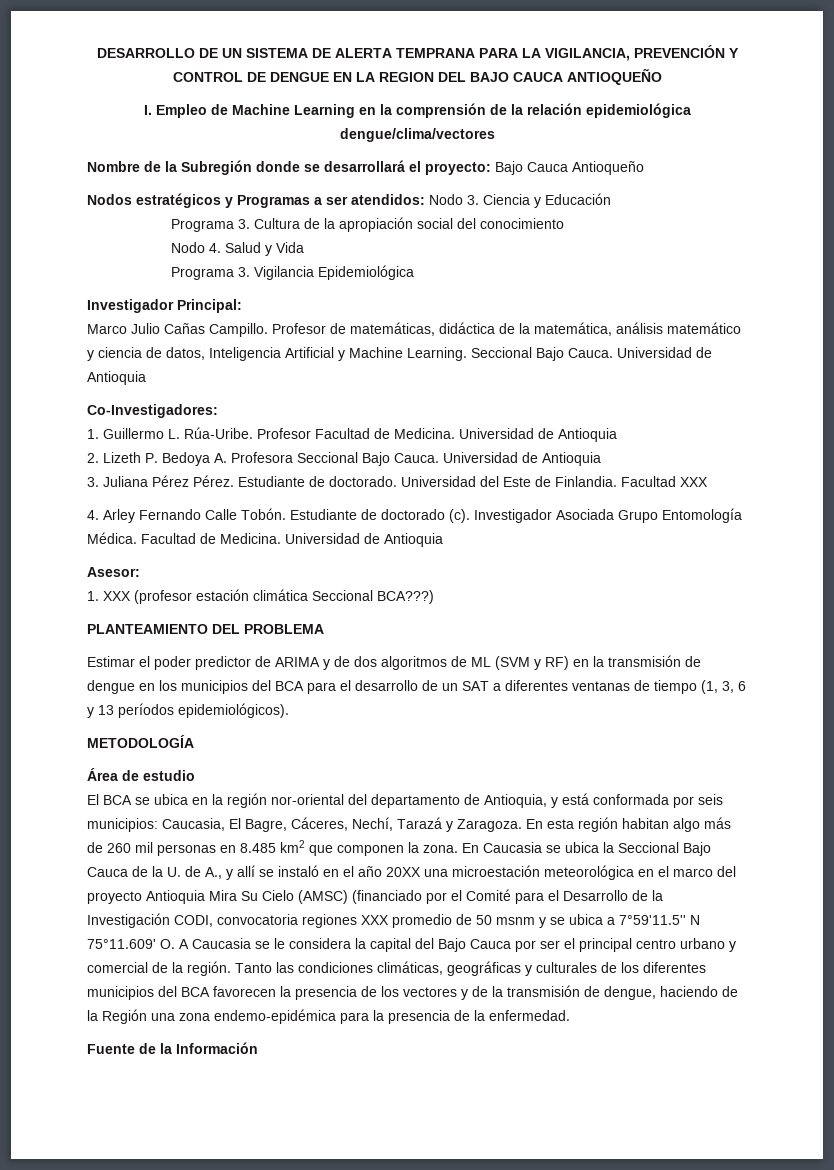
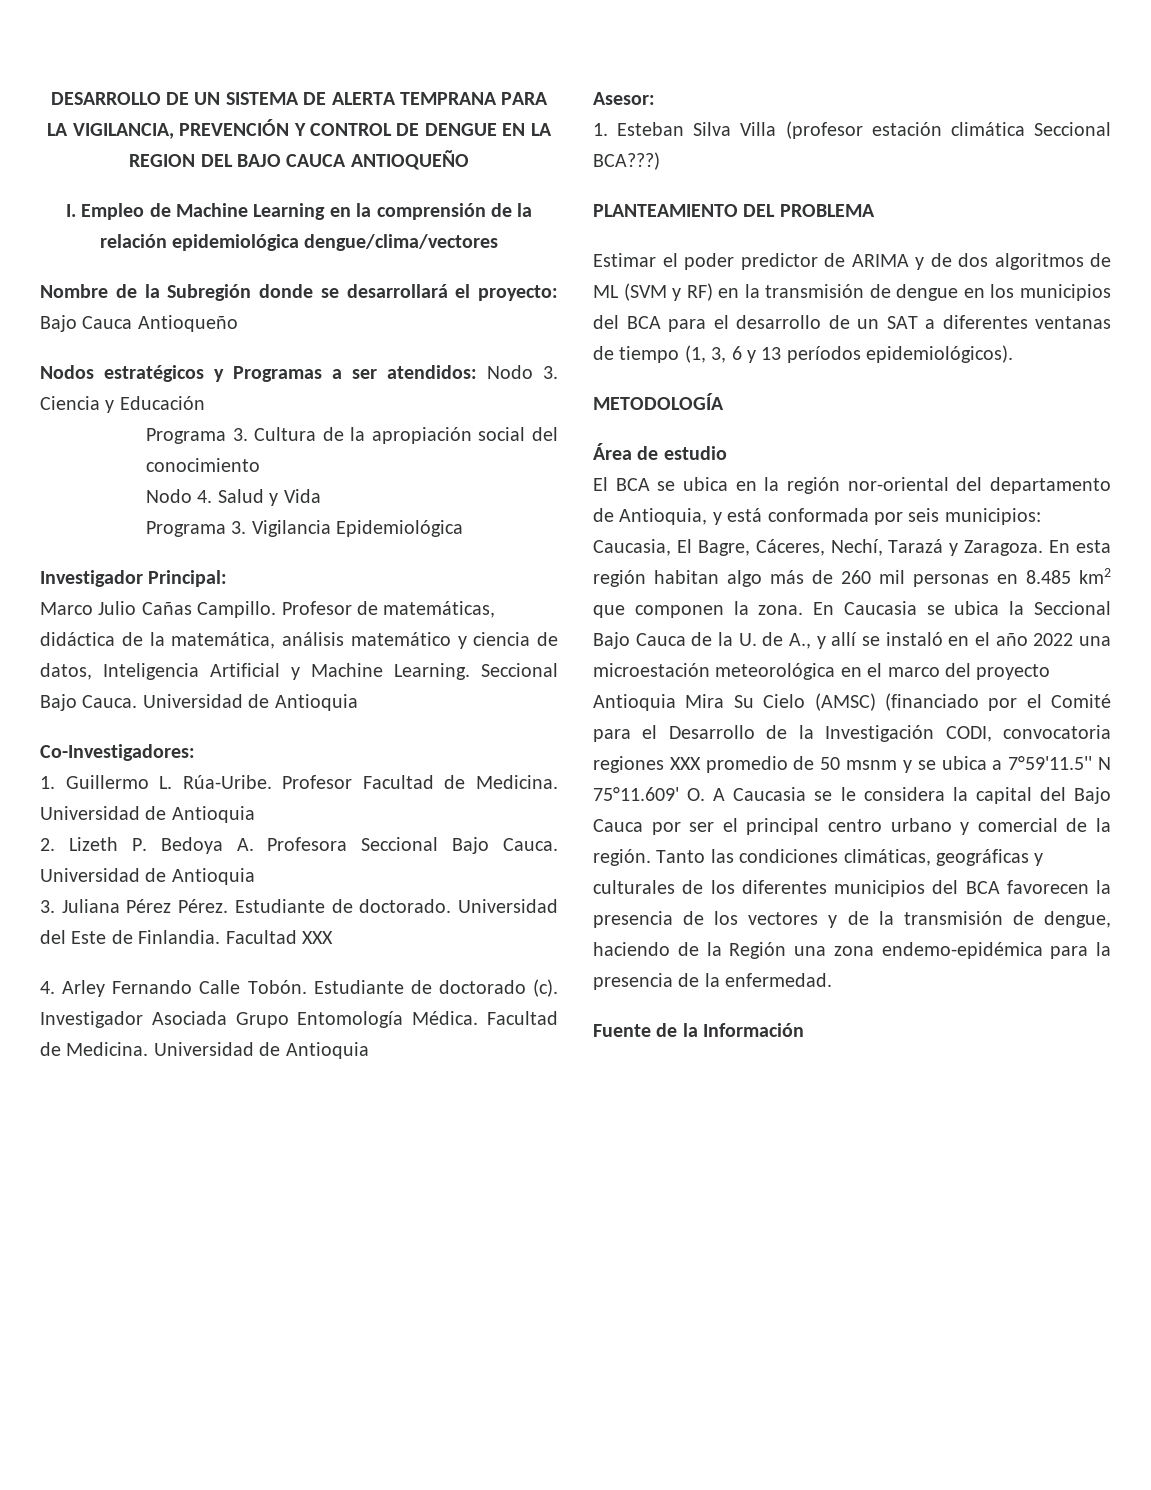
- 1. XXX (profesor estación climática Seccional BCA???)
+ 1. Esteban Silva Villa (profesor estación climática Seccional BCA???)
- En Caucasia se ubica la Seccional Bajo Cauca de la U. de A., y allí se instaló en el año 20XX una microestación meteorológica en el marco del proyecto Antioquia Mira Su Cielo (AMSC) (financiado por el Comité para el Desarrollo de la Investigación CODI, convocatoria regiones XXX promedio de 50 msnm y se ubica a 7°59'11.5'' N 75°11.609' O. A Caucasia se le considera la capital del Bajo Cauca por ser el principal centro urbano y comercial de la región.
+ En Caucasia se ubica la Seccional Bajo Cauca de la U. de A., y allí se instaló en el año 2022 una microestación meteorológica en el marco del proyecto Antioquia Mira Su Cielo (AMSC) (financiado por el Comité para el Desarrollo de la Investigación CODI, convocatoria regiones XXX promedio de 50 msnm y se ubica a 7°59'11.5'' N 75°11.609' O. A Caucasia se le considera la capital del Bajo Cauca por ser el principal centro urbano y comercial de la región.

